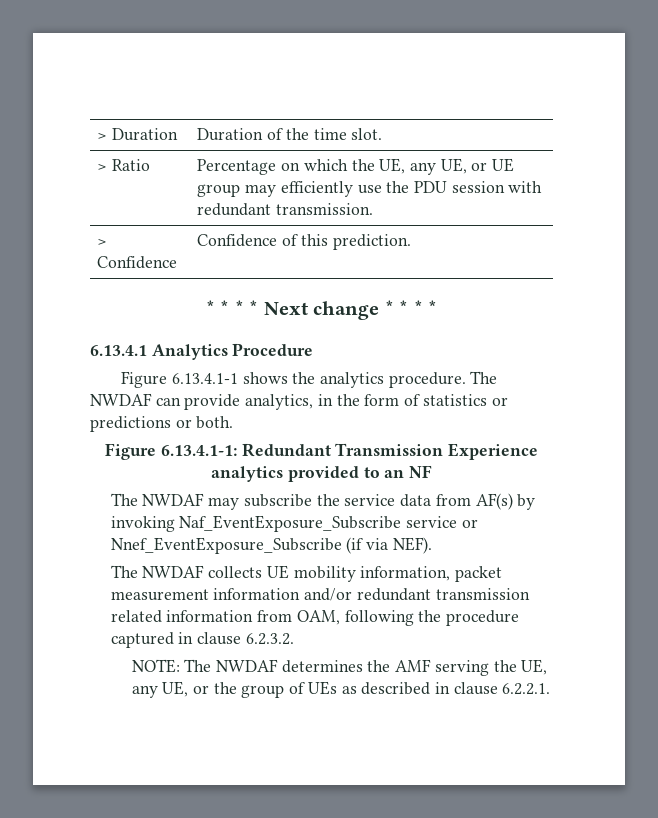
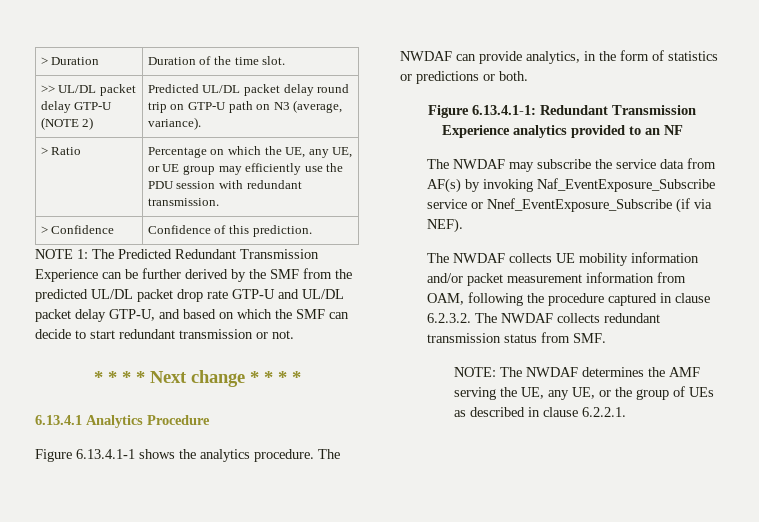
+ >> UL/DL packet delay GTP-U (NOTE 2) | Predicted UL/DL packet delay round trip on GTP-U path on N3 (average, variance).
+ NOTE 1: The Predicted Redundant Transmission Experience can be further derived by the SMF from the predicted UL/DL packet drop rate GTP-U and UL/DL packet delay GTP-U, and based on which the SMF can decide to start redundant transmission or not.
- The NWDAF collects UE mobility information, packet measurement information and/or redundant transmission related information from OAM, following the procedure captured in clause 6.2.3.2.
+ The NWDAF collects UE mobility information and/or packet measurement information from OAM, following the procedure captured in clause 6.2.3.2. The NWDAF collects redundant transmission status from SMF.

